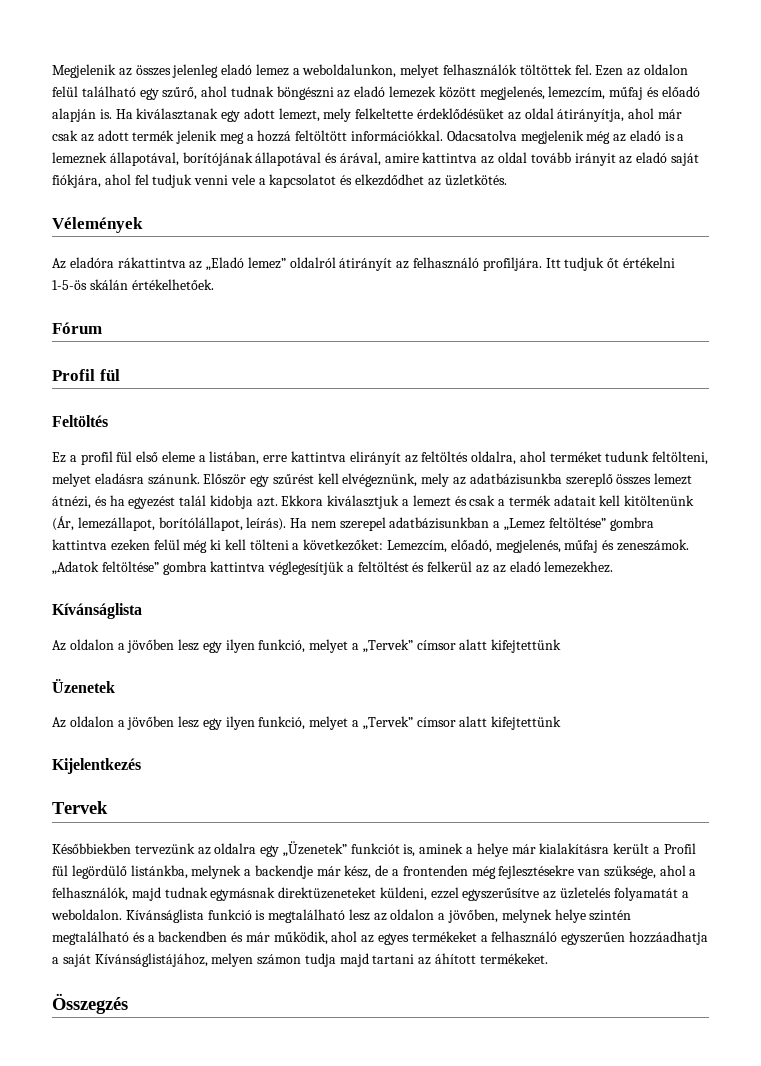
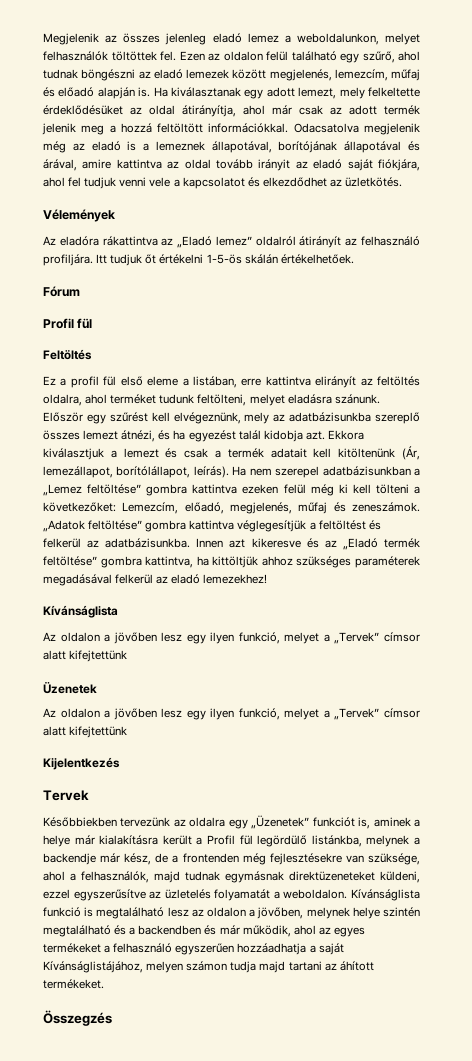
- „Adatok feltöltése” gombra kattintva véglegesítjük a feltöltést és felkerül az az eladó lemezekhez.
+ „Adatok feltöltése” gombra kattintva véglegesítjük a feltöltést és felkerül az adatbázisunkba. Innen azt kikeresve és az „Eladó termék feltöltése” gombra kattintva, ha kittöltjük ahhoz szükséges paraméterek megadásával felkerül az eladó lemezekhez!

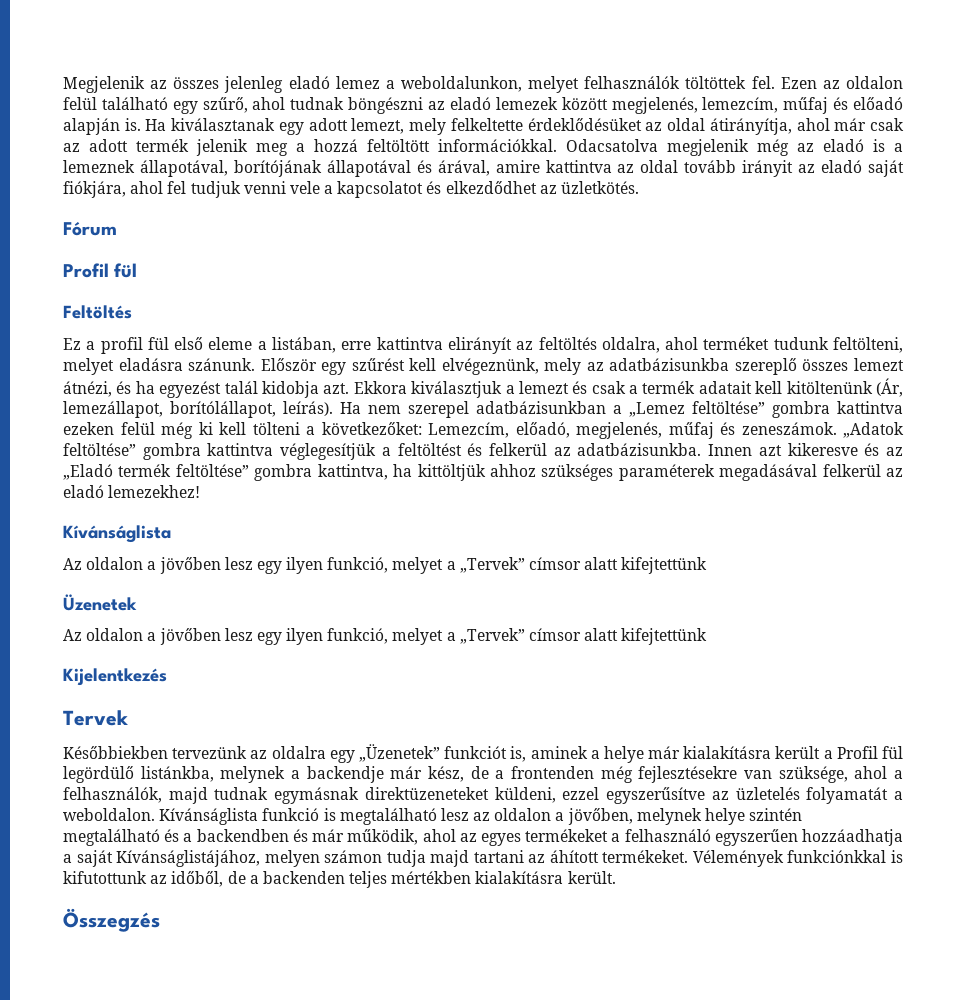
- Vélemények
- Az eladóra rákattintva az „Eladó lemez” oldalról átirányít az felhasználó profiljára. Itt tudjuk őt értékelni 1-5-ös skálán értékelhetőek.
+ Vélemények funkciónkkal is kifutottunk az időből, de a backenden teljes mértékben kialakításra került.

